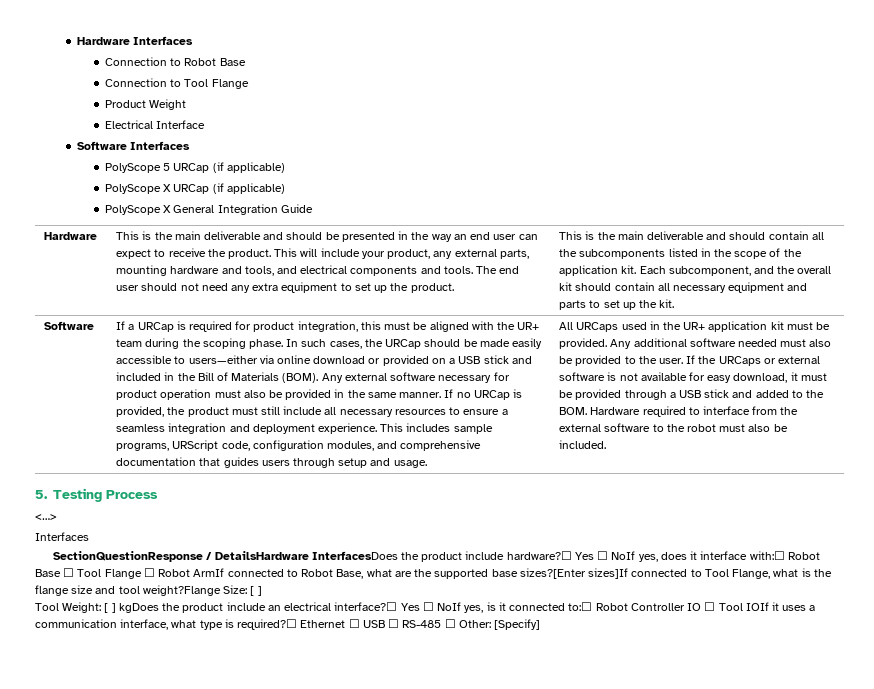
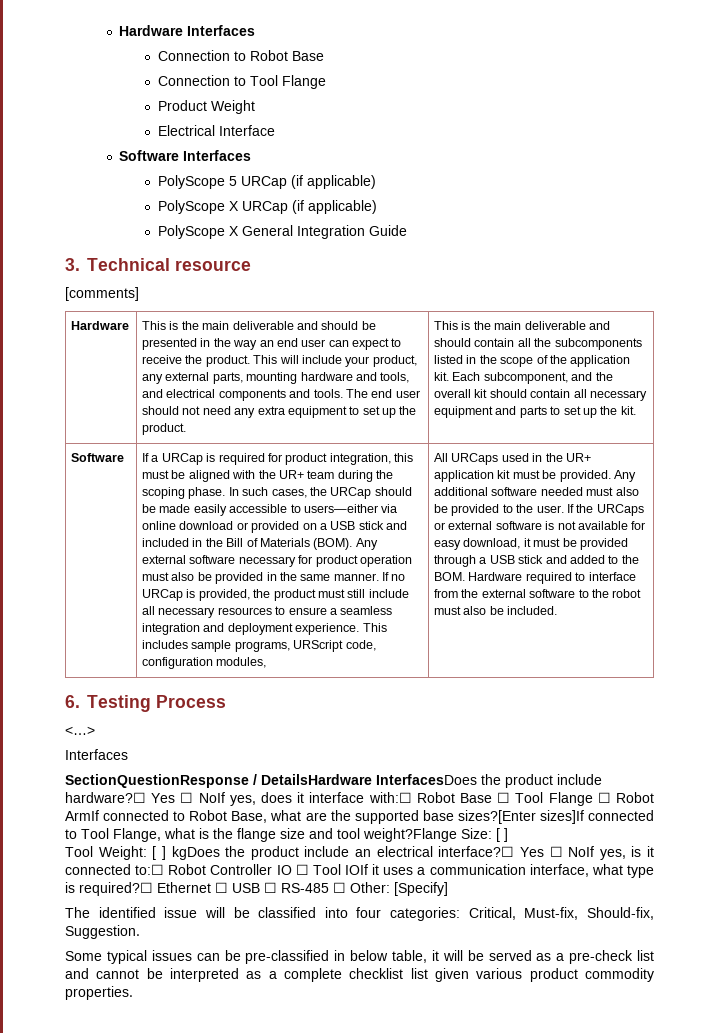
+ 3. Technical resource
+ [comments]
- This includes sample programs, URScript code, configuration modules, and comprehensive documentation that guides users through setup and usage.
+ This includes sample programs, URScript code, configuration modules,
- 5. Testing Process
+ 6. Testing Process
+ The identified issue will be classified into four categories: Critical, Must-fix, Should-fix, Suggestion.
+ Some typical issues can be pre-classified in below table, it will be served as a pre-check list and cannot be interpreted as a complete checklist list given various product commodity properties.

